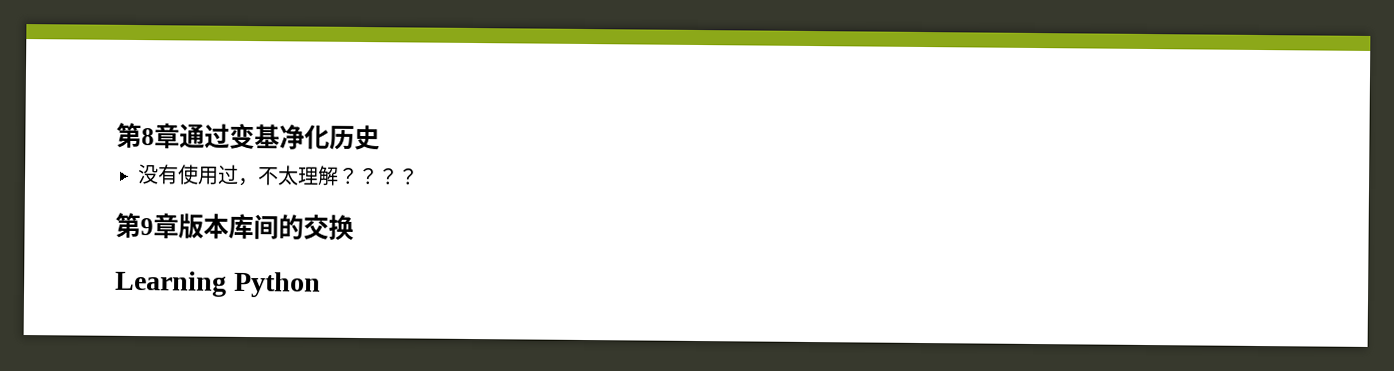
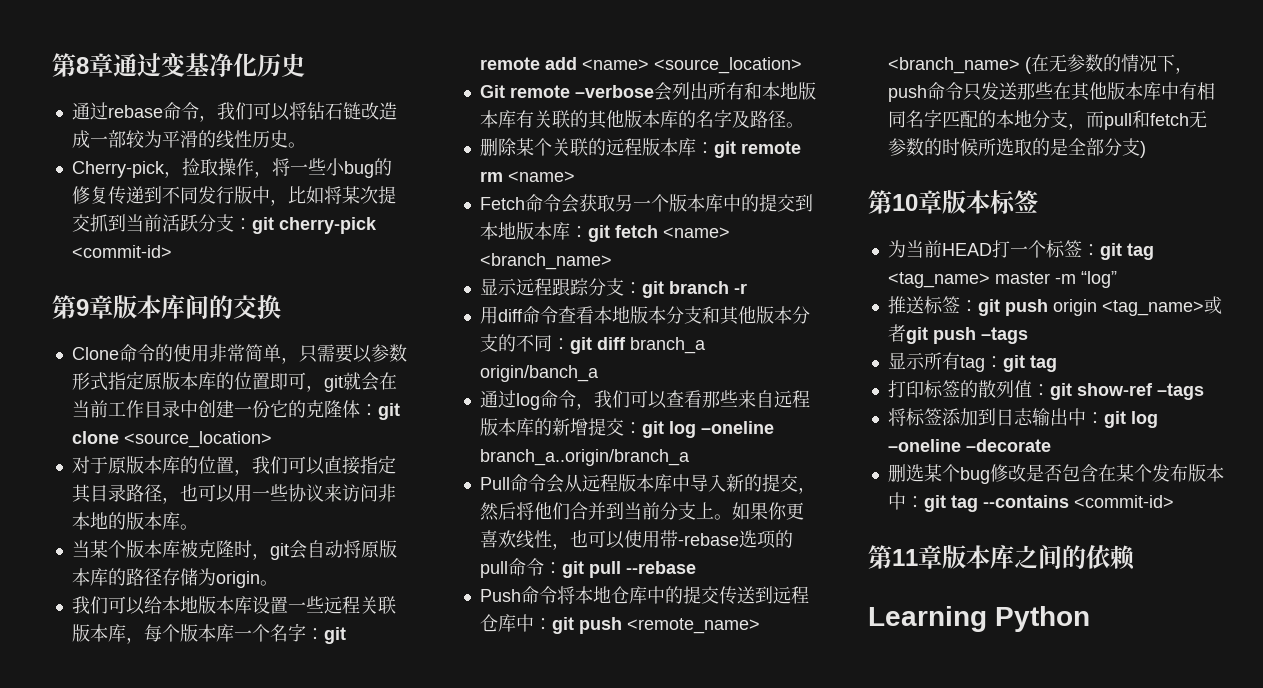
- 没有使用过，不太理解？？？？
+ 通过rebase命令，我们可以将钻石链改造成一部较为平滑的线性历史。
+ Cherry-pick，捡取操作，将一些小bug的修复传递到不同发行版中，比如将某次提交抓到当前活跃分支：git cherry-pick <commit-id>
+ Clone命令的使用非常简单，只需要以参数形式指定原版本库的位置即可，git就会在当前工作目录中创建一份它的克隆体：git clone <source_location>
+ 对于原版本库的位置，我们可以直接指定其目录路径，也可以用一些协议来访问非本地的版本库。
+ 当某个版本库被克隆时，git会自动将原版本库的路径存储为origin。
+ 我们可以给本地版本库设置一些远程关联版本库，每个版本库一个名字：git remote add <name> <source_location>
+ Git remote –verbose会列出所有和本地版本库有关联的其他版本库的名字及路径。
+ 删除某个关联的远程版本库：git remote rm <name>
+ Fetch命令会获取另一个版本库中的提交到本地版本库：git fetch <name> <branch_name>
+ 显示远程跟踪分支：git branch -r
+ 用diff命令查看本地版本分支和其他版本分支的不同：git diff branch_a origin/banch_a
+ 通过log命令，我们可以查看那些来自远程版本库的新增提交：git log –oneline branch_a..origin/branch_a
+ Pull命令会从远程版本库中导入新的提交，然后将他们合并到当前分支上。如果你更喜欢线性，也可以使用带-rebase选项的pull命令：git pull --rebase
+ Push命令将本地仓库中的提交传送到远程仓库中：git push <remote_name> <branch_name> (在无参数的情况下，push命令只发送那些在其他版本库中有相同名字匹配的本地分支，而pull和fetch无参数的时候所选取的是全部分支)
+ 第10章版本标签
+ 为当前HEAD打一个标签：git tag <tag_name> master -m “log”
+ 推送标签：git push origin <tag_name>或者git push –tags
+ 显示所有tag：git tag
+ 打印标签的散列值：git show-ref –tags
+ 将标签添加到日志输出中：git log –oneline –decorate
+ 删选某个bug修改是否包含在某个发布版本中：git tag --contains <commit-id>
+ 第11章版本库之间的依赖

